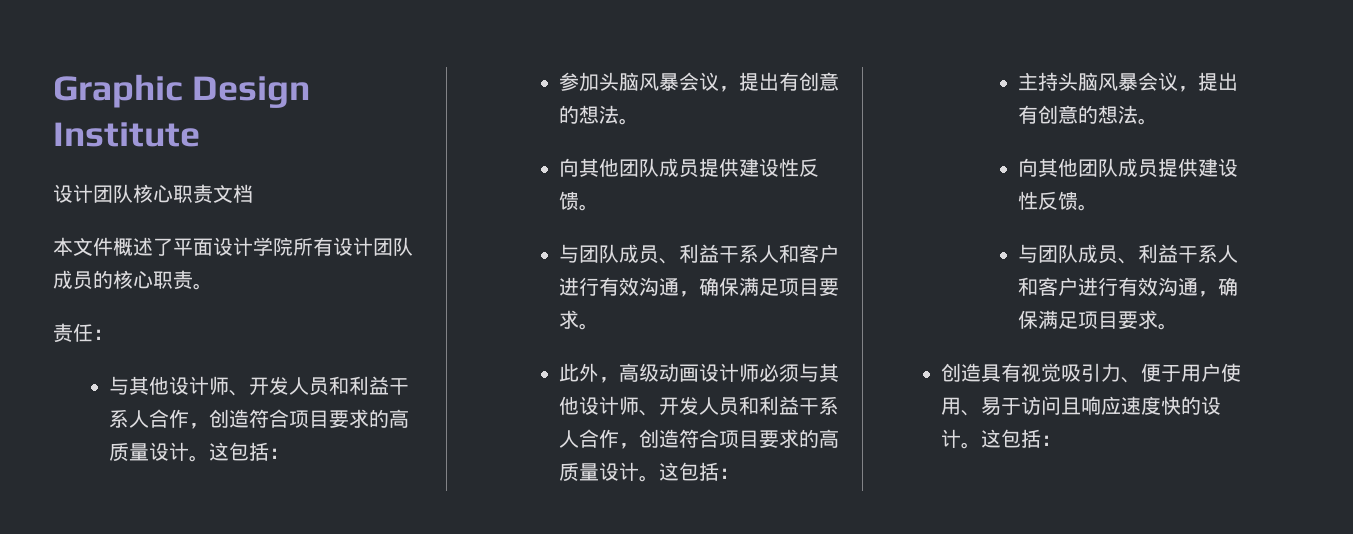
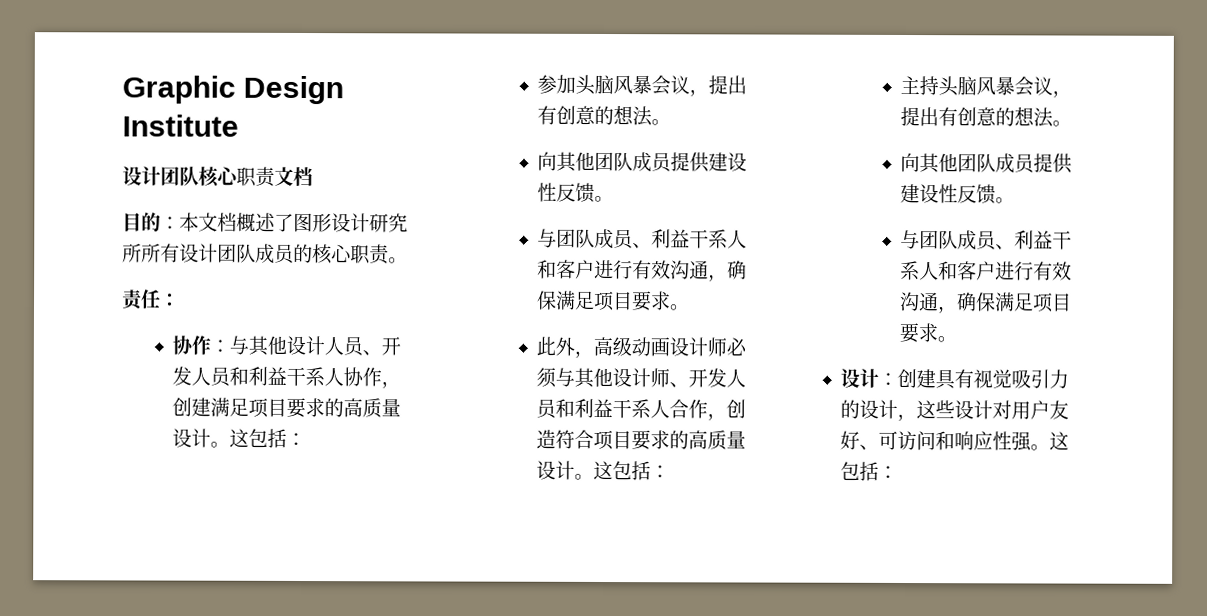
- 本文件概述了平面设计学院所有设计团队成员的核心职责。
+ 目的：本文档概述了图形设计研究所所有设计团队成员的核心职责。
  责任：
- 与其他设计师、开发人员和利益干系人合作，创造符合项目要求的高质量设计。
+ 协作：与其他设计人员、开发人员和利益干系人协作，创建满足项目要求的高质量设计。
- 创造具有视觉吸引力、便于用户使用、易于访问且响应速度快的设计。
+ 设计：创建具有视觉吸引力的设计，这些设计对用户友好、可访问和响应性强。

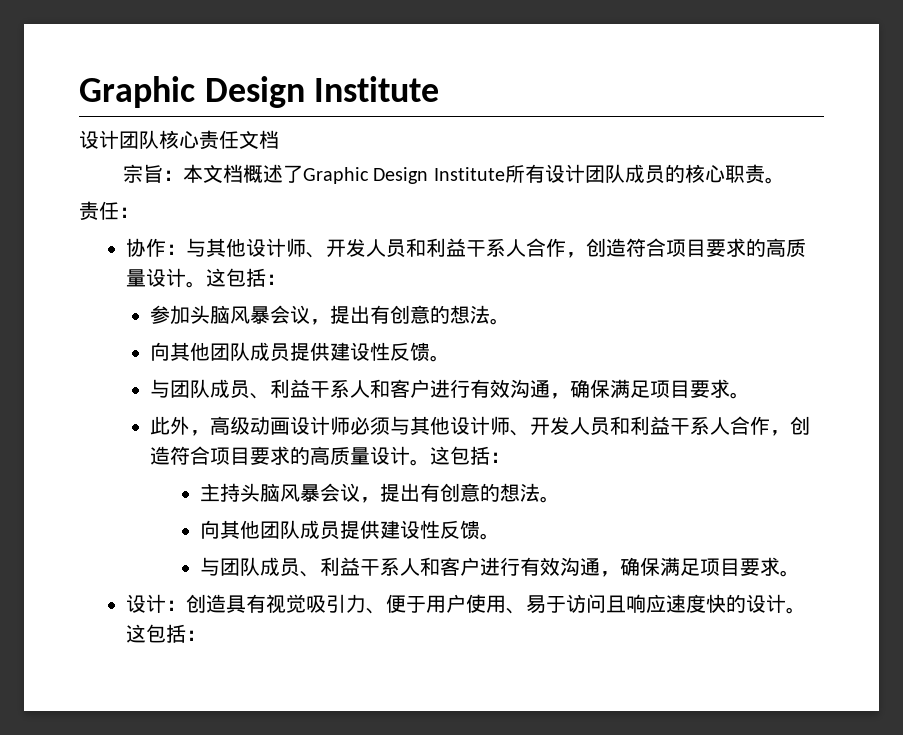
- 设计团队核心职责文档
+ 设计团队核心责任文档
- 目的：本文档概述了图形设计研究所所有设计团队成员的核心职责。
+ 宗旨：本文档概述了Graphic Design Institute所有设计团队成员的核心职责。
- 协作：与其他设计人员、开发人员和利益干系人协作，创建满足项目要求的高质量设计。
+ 协作：与其他设计师、开发人员和利益干系人合作，创造符合项目要求的高质量设计。
- 设计：创建具有视觉吸引力的设计，这些设计对用户友好、可访问和响应性强。
+ 设计：创造具有视觉吸引力、便于用户使用、易于访问且响应速度快的设计。

